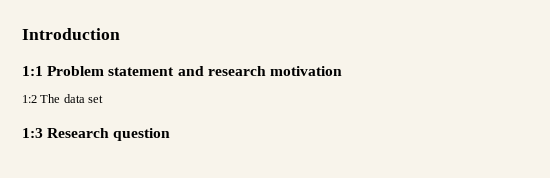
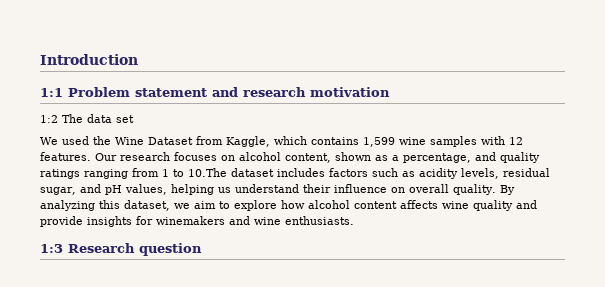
+ We used the Wine Dataset from Kaggle, which contains 1,599 wine samples with 12 features. Our research focuses on alcohol content, shown as a percentage, and quality ratings ranging from 1 to 10.The dataset includes factors such as acidity levels, residual sugar, and pH values, helping us understand their influence on overall quality. By analyzing this dataset, we aim to explore how alcohol content affects wine quality and provide insights for winemakers and wine enthusiasts.

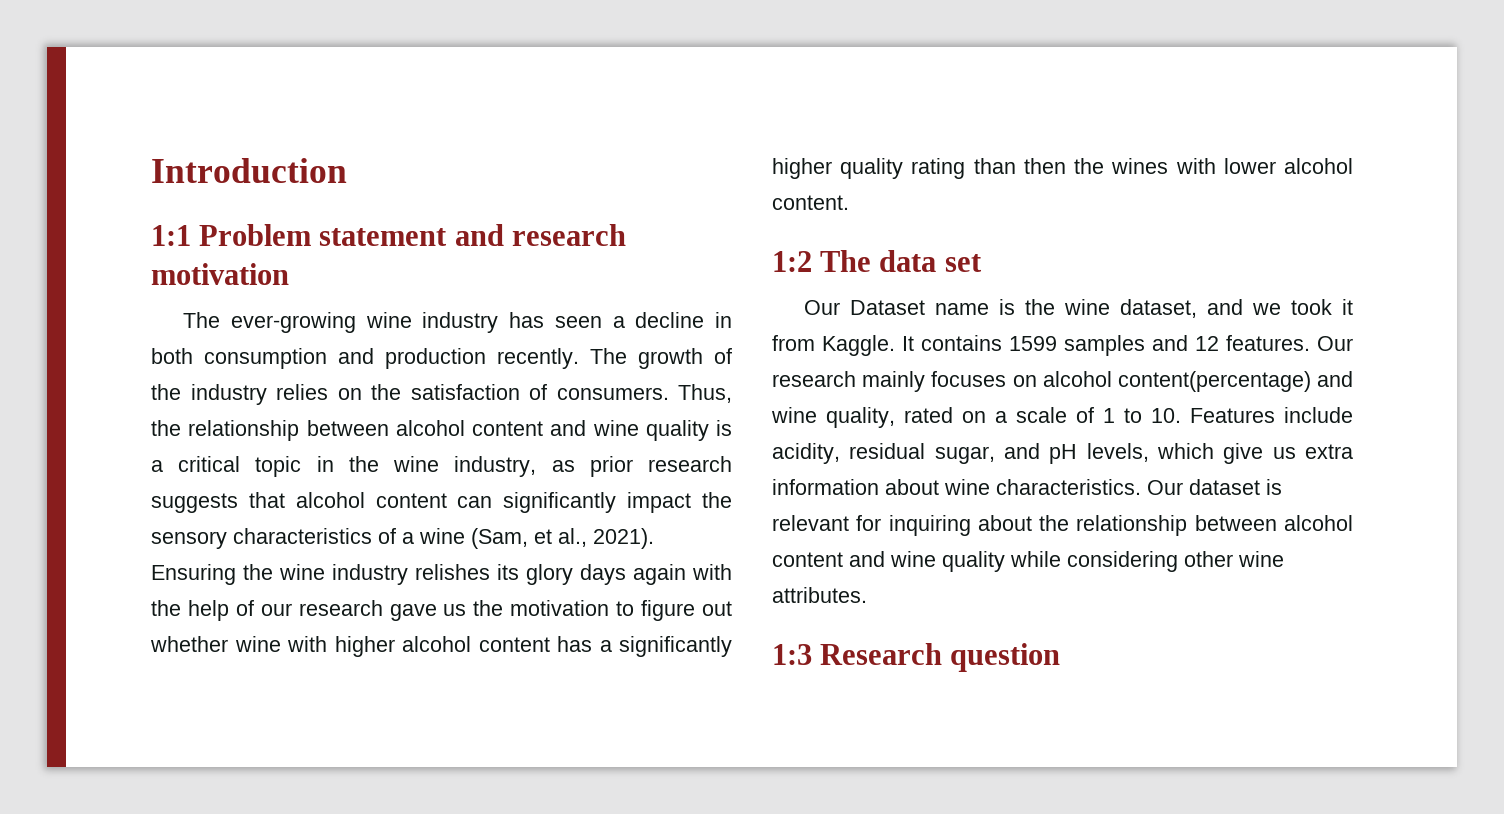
+ The ever-growing wine industry has seen a decline in both consumption and production recently. The growth of the industry relies on the satisfaction of consumers. Thus, the relationship between alcohol content and wine quality is a critical topic in the wine industry, as prior research suggests that alcohol content can significantly impact the sensory characteristics of a wine (Sam, et al., 2021). Ensuring the wine industry relishes its glory days again with the help of our research gave us the motivation to figure out whether wine with higher alcohol content has a significantly higher quality rating than then the wines with lower alcohol content.
  1:2 The data set
- We used the Wine Dataset from Kaggle, which contains 1,599 wine samples with 12 features.
+ Our Dataset name is the wine dataset, and we took it from Kaggle. It contains 1599 samples and 12 features.
- Our research focuses on alcohol content, shown as a percentage, and quality ratings ranging from 1 to 10.The dataset includes factors such as acidity levels, residual sugar, and pH values, helping us understand their influence on overall quality. By analyzing this dataset, we aim to explore how alcohol content affects wine quality and provide insights for winemakers and wine enthusiasts.
+ Our research mainly focuses on alcohol content(percentage) and wine quality, rated on a scale of 1 to 10. Features include acidity, residual sugar, and pH levels, which give us extra information about wine characteristics. Our dataset is relevant for inquiring about the relationship between alcohol content and wine quality while considering other wine attributes.

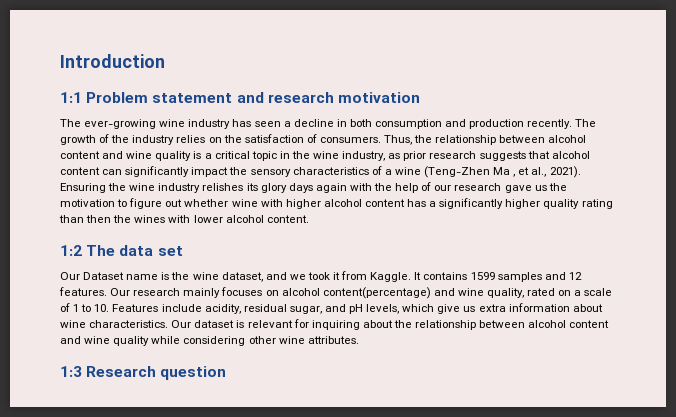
- Thus, the relationship between alcohol content and wine quality is a critical topic in the wine industry, as prior research suggests that alcohol content can significantly impact the sensory characteristics of a wine (Sam, et al., 2021).
+ Thus, the relationship between alcohol content and wine quality is a critical topic in the wine industry, as prior research suggests that alcohol content can significantly impact the sensory characteristics of a wine (Teng-Zhen Ma , et al., 2021).

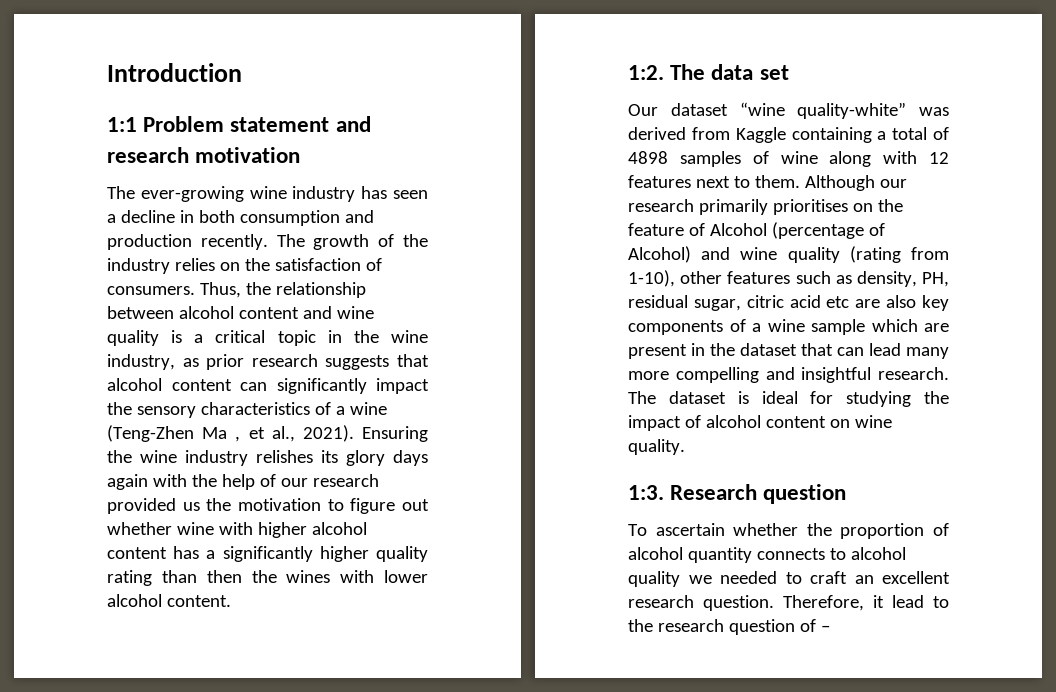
- Ensuring the wine industry relishes its glory days again with the help of our research gave us the motivation to figure out whether wine with higher alcohol content has a significantly higher quality rating than then the wines with lower alcohol content.
+ Ensuring the wine industry relishes its glory days again with the help of our research provided us the motivation to figure out whether wine with higher alcohol content has a significantly higher quality rating than then the wines with lower alcohol content.
- 1:2 The data set
+ 1:2. The data set
- Our Dataset name is the wine dataset, and we took it from Kaggle. It contains 1599 samples and 12 features. Our research mainly focuses on alcohol content(percentage) and wine quality, rated on a scale of 1 to 10. Features include acidity, residual sugar, and pH levels, which give us extra information about wine characteristics. Our dataset is relevant for inquiring about the relationship between alcohol content and wine quality while considering other wine attributes.
- 1:3 Research question
+ Our dataset “wine quality-white” was derived from Kaggle containing a total of 4898 samples of wine along with 12 features next to them. Although our research primarily prioritises on the feature of Alcohol (percentage of Alcohol) and wine quality (rating from 1-10), other features such as density, PH, residual sugar, citric acid etc are also key components of a wine sample which are present in the dataset that can lead many more compelling and insightful research. The dataset is ideal for studying the impact of alcohol content on wine quality.
+ 1:3. Research question
+ To ascertain whether the proportion of alcohol quantity connects to alcohol quality we needed to craft an excellent research question. Therefore, it lead to the research question of –

